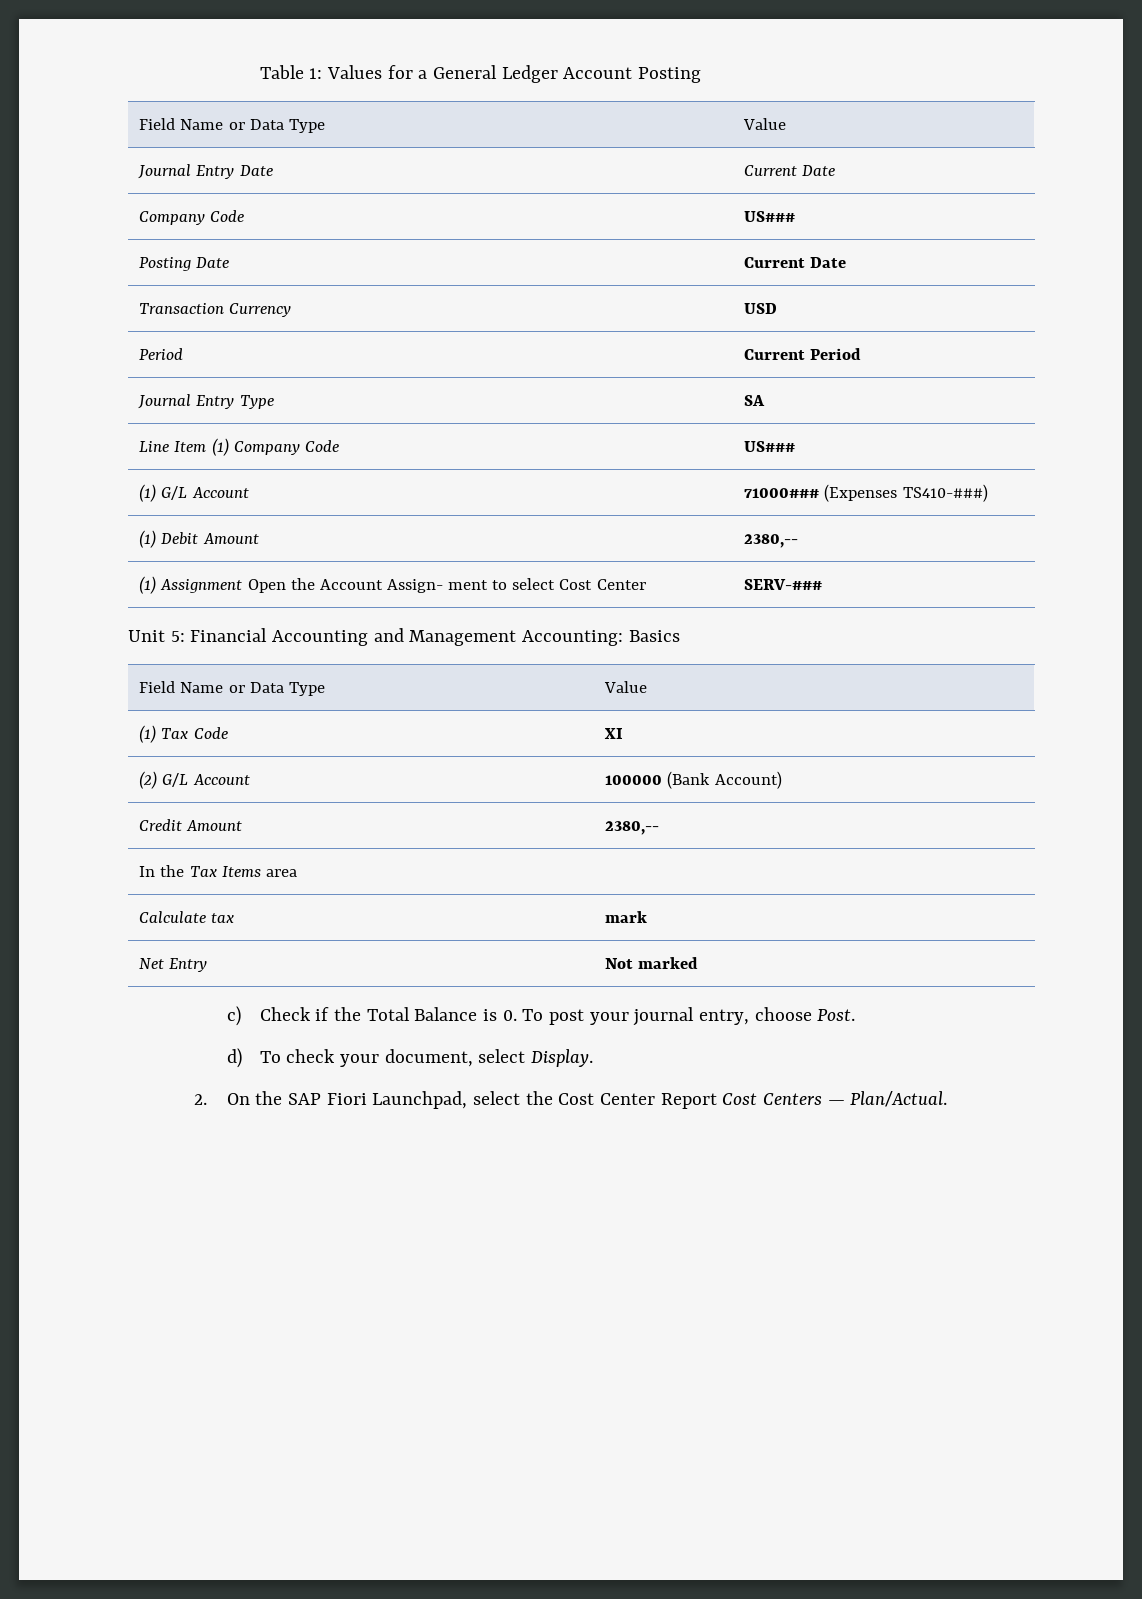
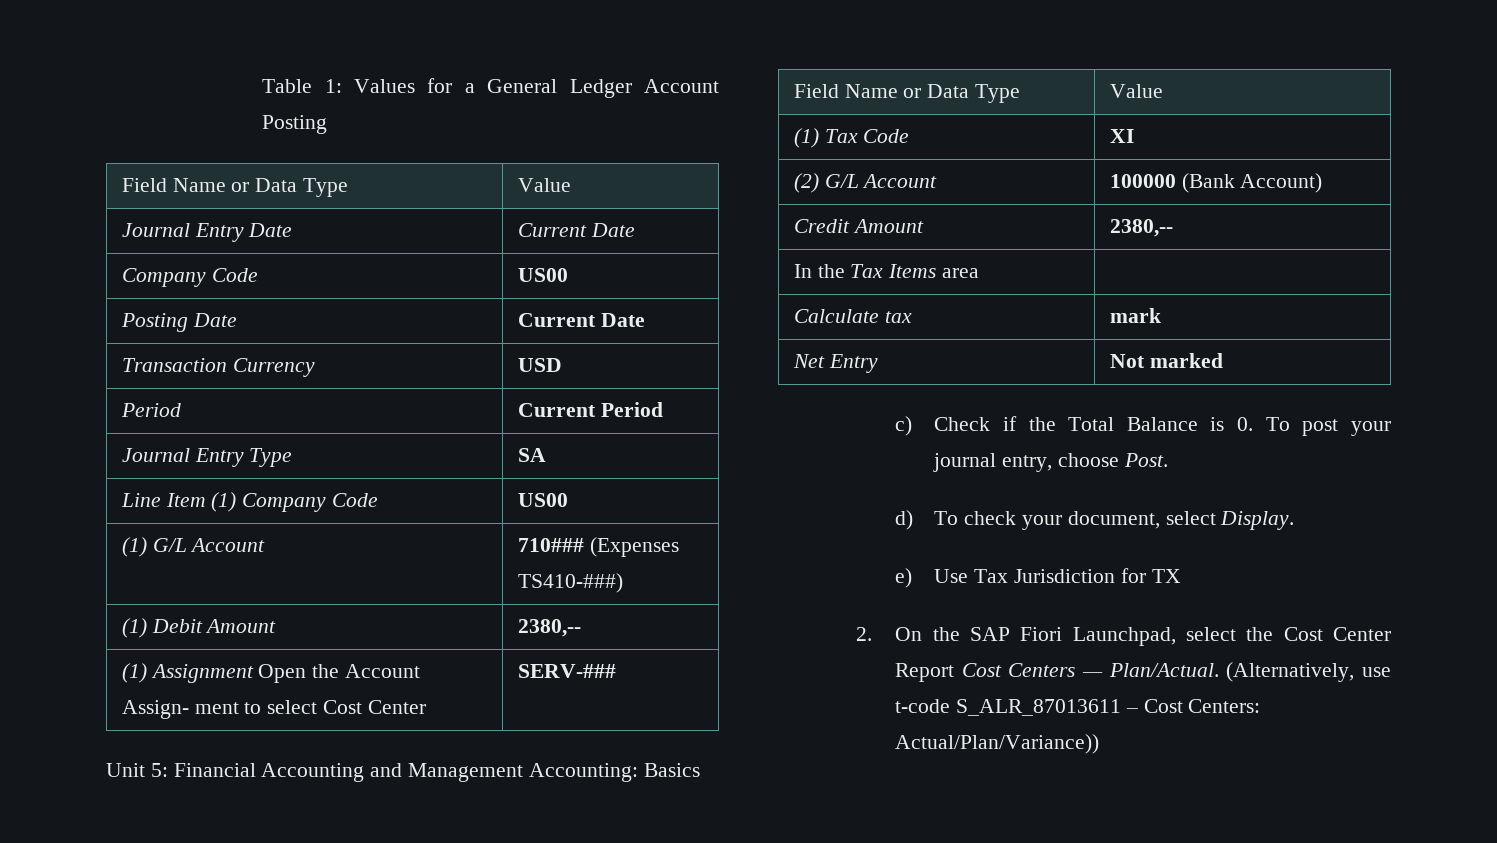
  Journal Entry Date | Current Date
- Company Code | US###
+ Company Code | US00
- Line Item (1) Company Code | US###
+ Line Item (1) Company Code | US00
- (1) G/L Account | 71000### (Expenses TS410-###)
+ (1) G/L Account | 710### (Expenses TS410-###)
+ e) Use Tax Jurisdiction for TX
+ (Alternatively, use t-code S_ALR_87013611 – Cost Centers: Actual/Plan/Variance))

